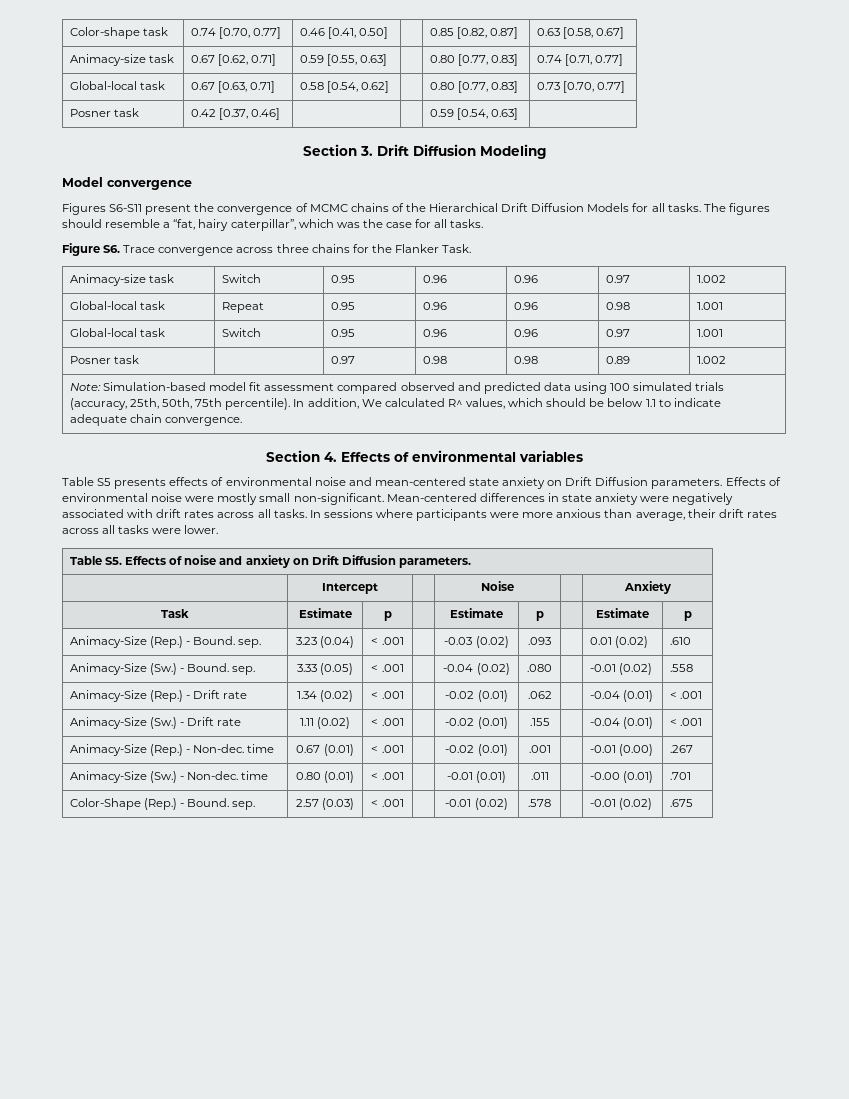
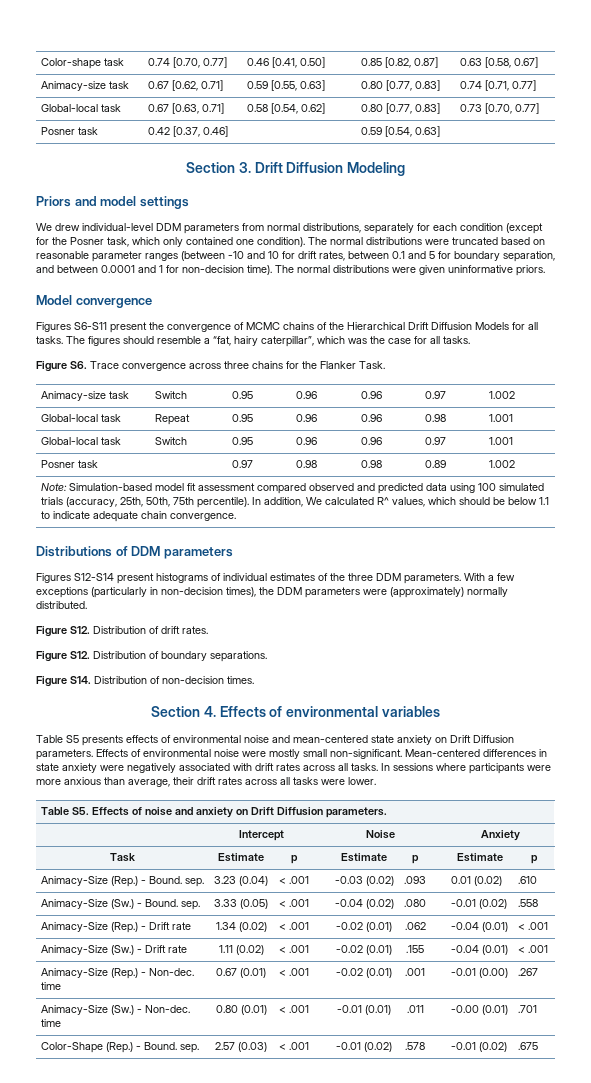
+ Priors and model settings
+ We drew individual-level DDM parameters from normal distributions, separately for each condition (except for the Posner task, which only contained one condition). The normal distributions were truncated based on reasonable parameter ranges (between -10 and 10 for drift rates, between 0.1 and 5 for boundary separation, and between 0.0001 and 1 for non-decision time). The normal distributions were given uninformative priors.
+ Distributions of DDM parameters
+ Figures S12-S14 present histograms of individual estimates of the three DDM parameters. With a few exceptions (particularly in non-decision times), the DDM parameters were (approximately) normally distributed.
+ Figure S12. Distribution of drift rates.
+ Figure S12. Distribution of boundary separations.
+ Figure S14. Distribution of non-decision times.

